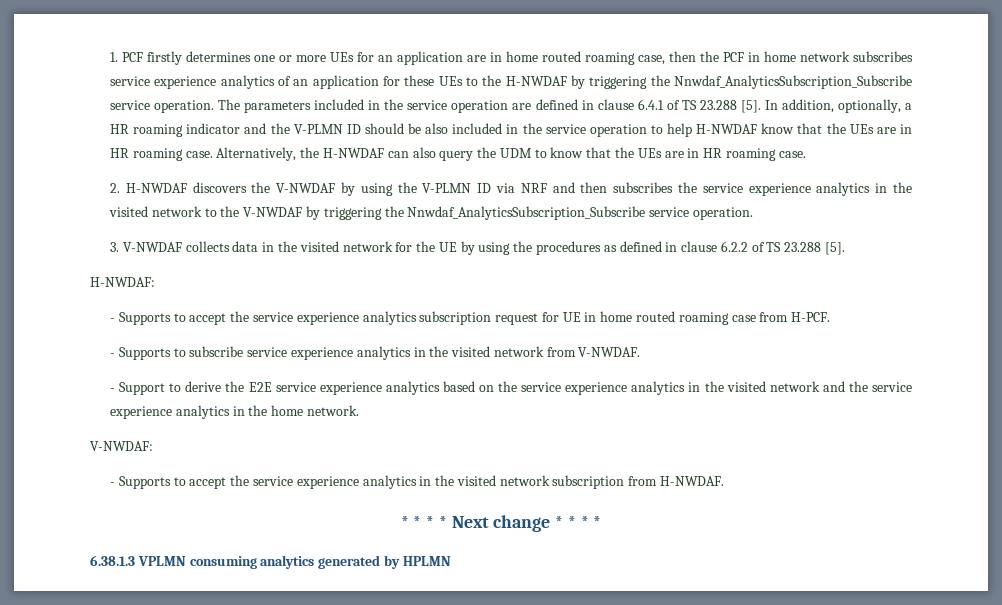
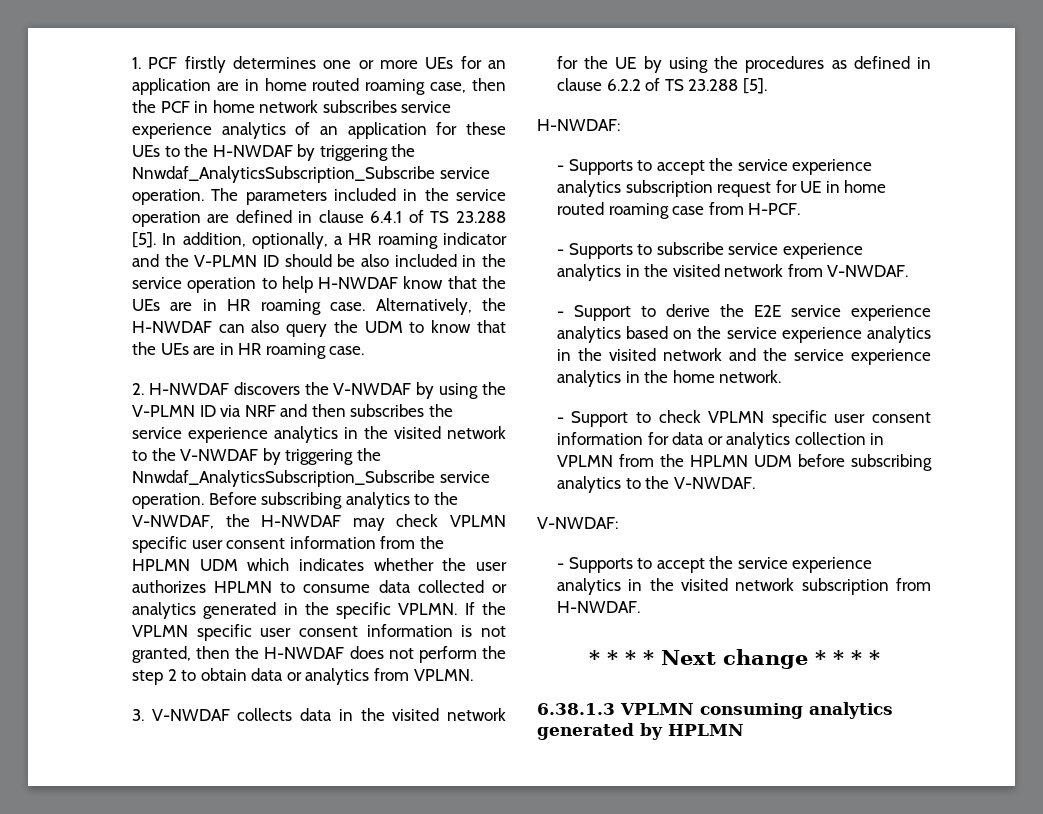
+ Before subscribing analytics to the V-NWDAF, the H-NWDAF may check VPLMN specific user consent information from the HPLMN UDM which indicates whether the user authorizes HPLMN to consume data collected or analytics generated in the specific VPLMN. If the VPLMN specific user consent information is not granted, then the H-NWDAF does not perform the step 2 to obtain data or analytics from VPLMN.
+ - Support to check VPLMN specific user consent information for data or analytics collection in VPLMN from the HPLMN UDM before subscribing analytics to the V-NWDAF.

